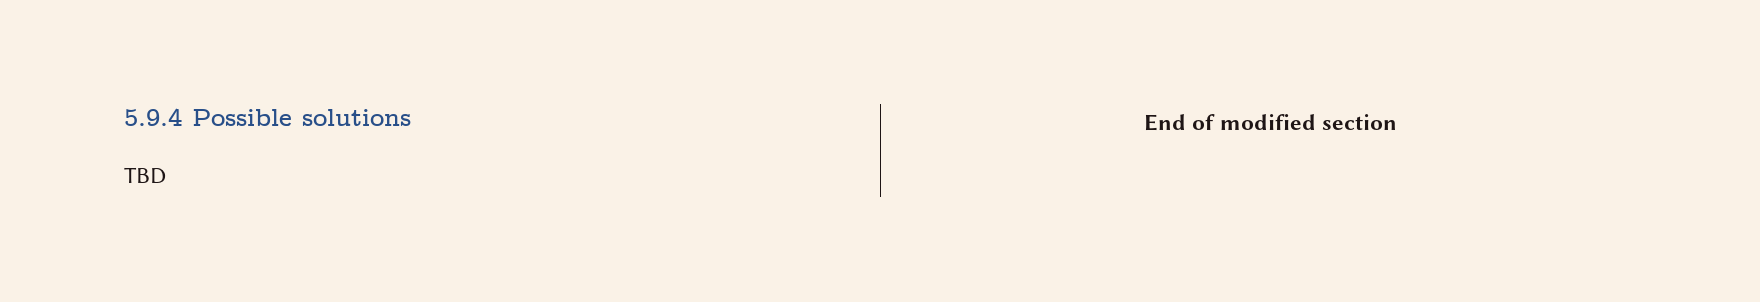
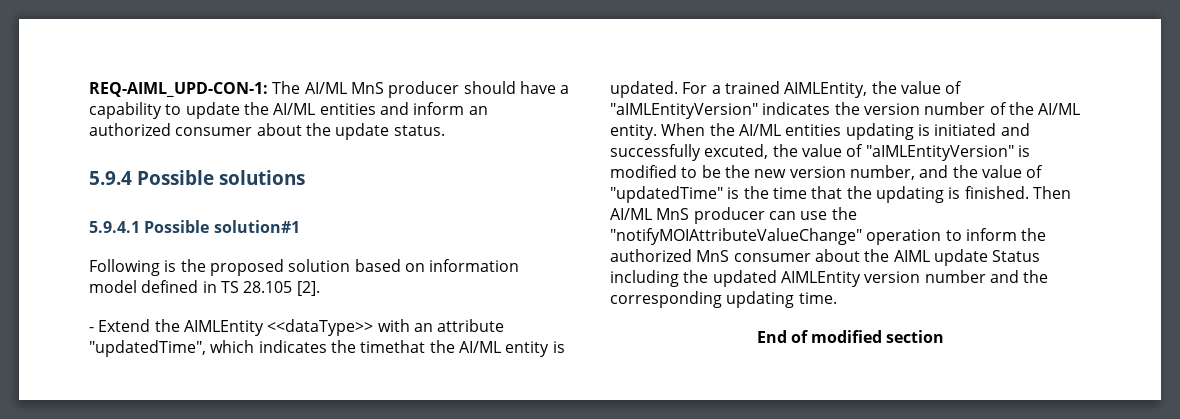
+ REQ-AIML_UPD-CON-1: The AI/ML MnS producer should have a capability to update the AI/ML entities and inform an authorized consumer about the update status.
  5.9.4 Possible solutions
- TBD
+ 5.9.4.1 Possible solution#1
+ Following is the proposed solution based on information model defined in TS 28.105 [2].
+ - Extend the AIMLEntity <<dataType>> with an attribute "updatedTime", which indicates the timethat the AI/ML entity is updated. For a trained AIMLEntity, the value of "aIMLEntityVersion" indicates the version number of the AI/ML entity. When the AI/ML entities updating is initiated and successfully excuted, the value of "aIMLEntityVersion" is modified to be the new version number, and the value of "updatedTime" is the time that the updating is finished. Then AI/ML MnS producer can use the "notifyMOIAttributeValueChange" operation to inform the authorized MnS consumer about the AIML update Status including the updated AIMLEntity version number and the corresponding updating time.

